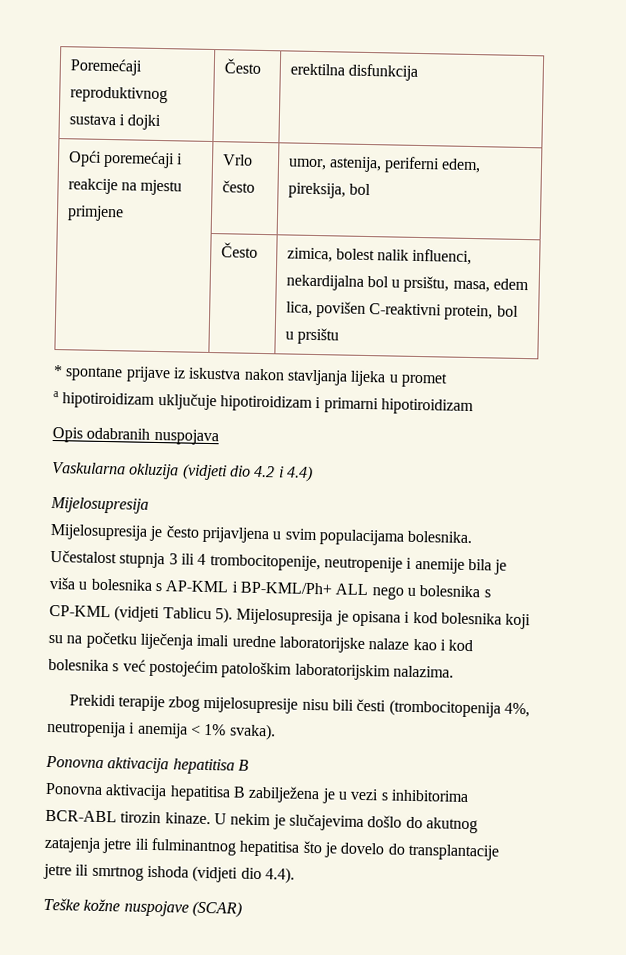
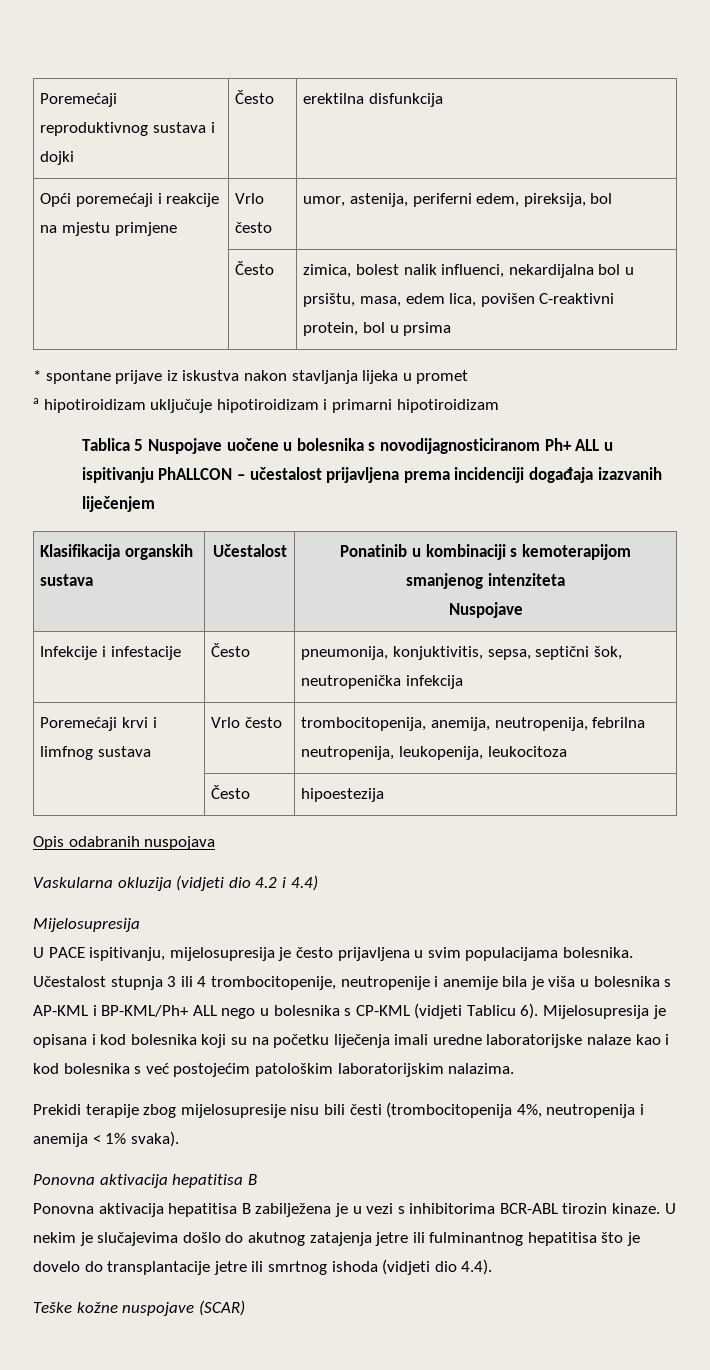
- | Često | zimica, bolest nalik influenci, nekardijalna bol u prsištu, masa, edem lica, povišen C-reaktivni protein, bol u prsištu
+ | Često | zimica, bolest nalik influenci, nekardijalna bol u prsištu, masa, edem lica, povišen C-reaktivni protein, bol u prsima
+ Tablica 5 Nuspojave uočene u bolesnika s novodijagnosticiranom Ph+ ALL u ispitivanju PhALLCON – učestalost prijavljena prema incidenciji događaja izazvanih liječenjem
+ Klasifikacija organskih sustava | Učestalost | Ponatinib u kombinaciji s kemoterapijom smanjenog intenziteta
+ Nuspojave
+ Infekcije i infestacije | Često | pneumonija, konjuktivitis, sepsa, septični šok, neutropenička infekcija
+ Poremećaji krvi i limfnog sustava | Vrlo često | trombocitopenija, anemija, neutropenija, febrilna neutropenija, leukopenija, leukocitoza
+ | Često | hipoestezija
- Mijelosupresija je često prijavljena u svim populacijama bolesnika.
+ U PACE ispitivanju, mijelosupresija je često prijavljena u svim populacijama bolesnika.
- Učestalost stupnja 3 ili 4 trombocitopenije, neutropenije i anemije bila je viša u bolesnika s AP-KML i BP-KML/Ph+ ALL nego u bolesnika s CP-KML (vidjeti Tablicu 5).
+ Učestalost stupnja 3 ili 4 trombocitopenije, neutropenije i anemije bila je viša u bolesnika s AP-KML i BP-KML/Ph+ ALL nego u bolesnika s CP-KML (vidjeti Tablicu 6).

